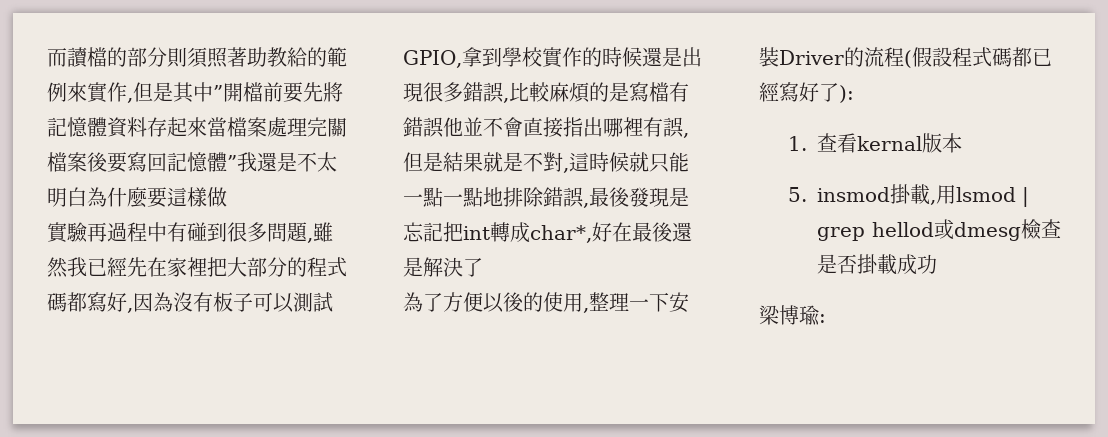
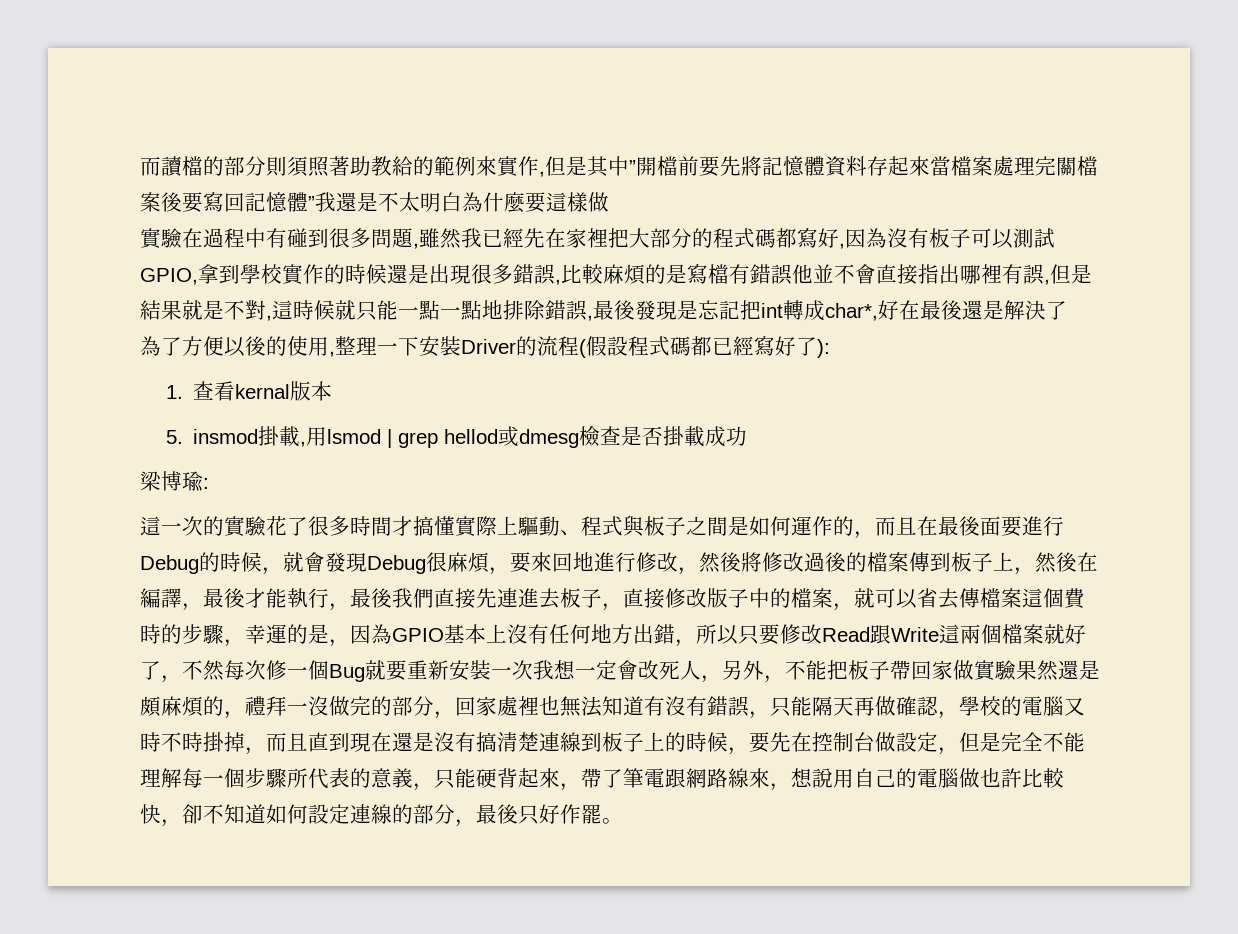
- 實驗再過程中有碰到很多問題,雖然我已經先在家裡把大部分的程式碼都寫好,因為沒有板子可以測試GPIO,拿到學校實作的時候還是出現很多錯誤,比較麻煩的是寫檔有錯誤他並不會直接指出哪裡有誤,但是結果就是不對,這時候就只能一點一點地排除錯誤,最後發現是忘記把int轉成char*,好在最後還是解決了
+ 實驗在過程中有碰到很多問題,雖然我已經先在家裡把大部分的程式碼都寫好,因為沒有板子可以測試GPIO,拿到學校實作的時候還是出現很多錯誤,比較麻煩的是寫檔有錯誤他並不會直接指出哪裡有誤,但是結果就是不對,這時候就只能一點一點地排除錯誤,最後發現是忘記把int轉成char*,好在最後還是解決了
+ 這一次的實驗花了很多時間才搞懂實際上驅動、程式與板子之間是如何運作的，而且在最後面要進行Debug的時候，就會發現Debug很麻煩，要來回地進行修改，然後將修改過後的檔案傳到板子上，然後在編譯，最後才能執行，最後我們直接先連進去板子，直接修改版子中的檔案，就可以省去傳檔案這個費時的步驟，幸運的是，因為GPIO基本上沒有任何地方出錯，所以只要修改Read跟Write這兩個檔案就好了，不然每次修一個Bug就要重新安裝一次我想一定會改死人，另外，不能把板子帶回家做實驗果然還是頗麻煩的，禮拜一沒做完的部分，回家處裡也無法知道有沒有錯誤，只能隔天再做確認，學校的電腦又時不時掛掉，而且直到現在還是沒有搞清楚連線到板子上的時候，要先在控制台做設定，但是完全不能理解每一個步驟所代表的意義，只能硬背起來，帶了筆電跟網路線來，想說用自己的電腦做也許比較快，卻不知道如何設定連線的部分，最後只好作罷。

